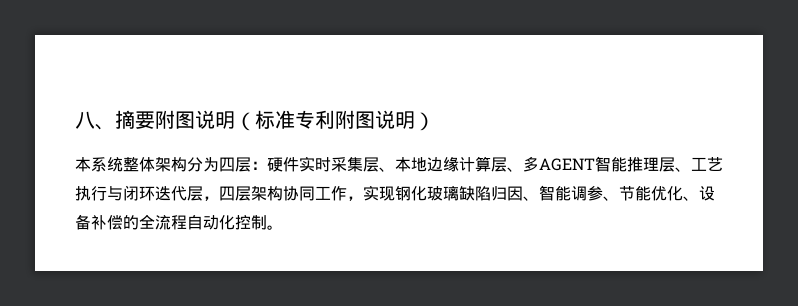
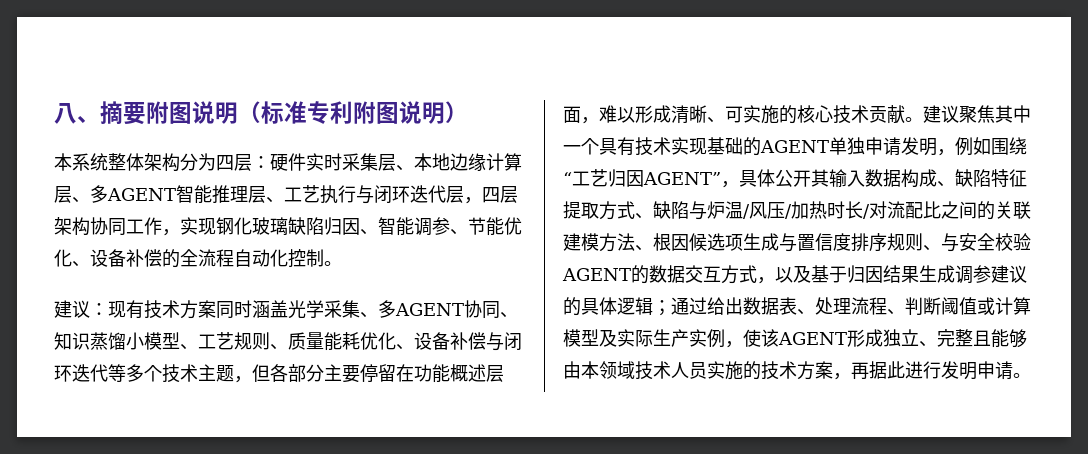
+ 建议：现有技术方案同时涵盖光学采集、多AGENT协同、知识蒸馏小模型、工艺规则、质量能耗优化、设备补偿与闭环迭代等多个技术主题，但各部分主要停留在功能概述层面，难以形成清晰、可实施的核心技术贡献。建议聚焦其中一个具有技术实现基础的AGENT单独申请发明，例如围绕“工艺归因AGENT”，具体公开其输入数据构成、缺陷特征提取方式、缺陷与炉温/风压/加热时长/对流配比之间的关联建模方法、根因候选项生成与置信度排序规则、与安全校验AGENT的数据交互方式，以及基于归因结果生成调参建议的具体逻辑；通过给出数据表、处理流程、判断阈值或计算模型及实际生产实例，使该AGENT形成独立、完整且能够由本领域技术人员实施的技术方案，再据此进行发明申请。

